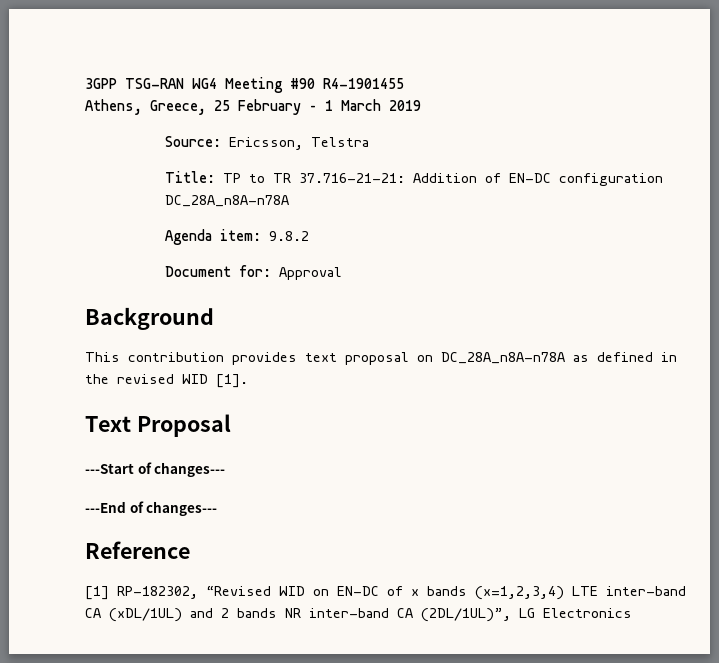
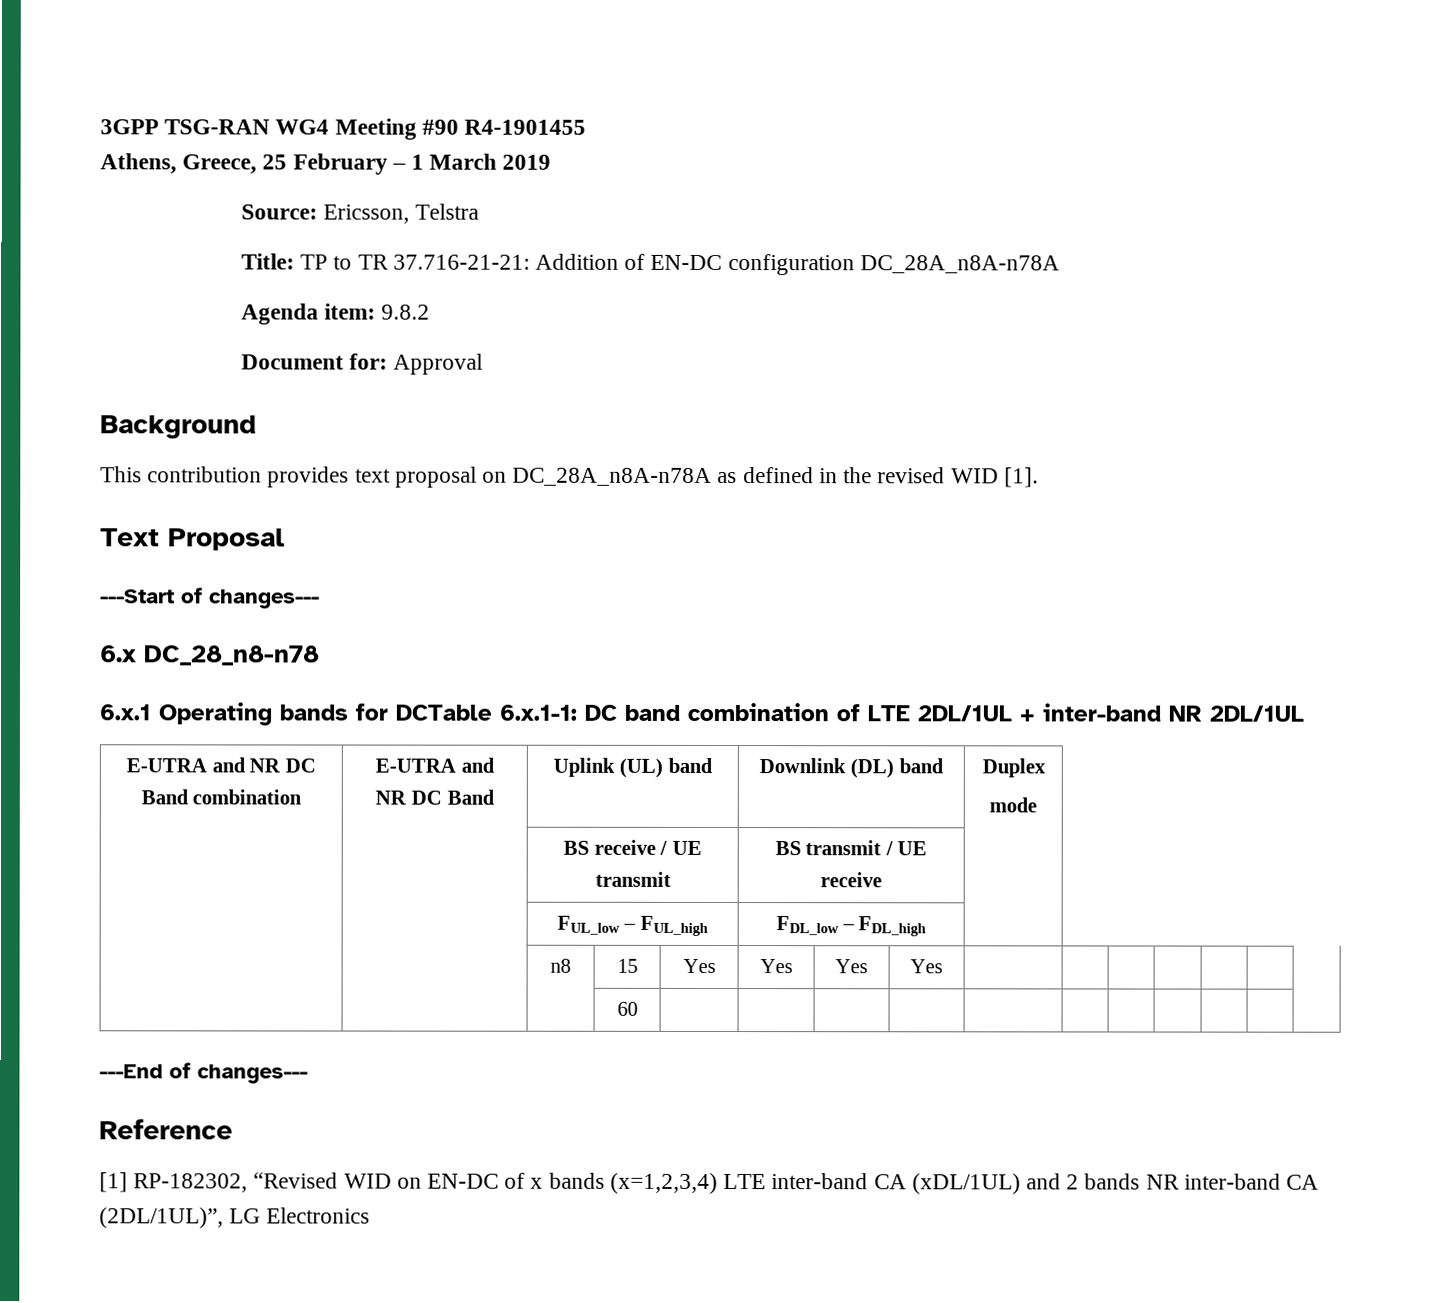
+ 6.x DC_28_n8-n78
+ 6.x.1 Operating bands for DCTable 6.x.1-1: DC band combination of LTE 2DL/1UL + inter-band NR 2DL/1UL
+ E-UTRA and NR DC Band combination | E-UTRA and NR DC Band | Uplink (UL) band | Downlink (DL) band | Duplex
+ mode
+ | | BS receive / UE transmit | BS transmit / UE receive |
+ | | FUL_low – FUL_high | FDL_low – FDL_high |
+ | | n8 | 15 | Yes | Yes | Yes | Yes | | | | | | |
+ | | | 60 | | | | | | | | | | |

